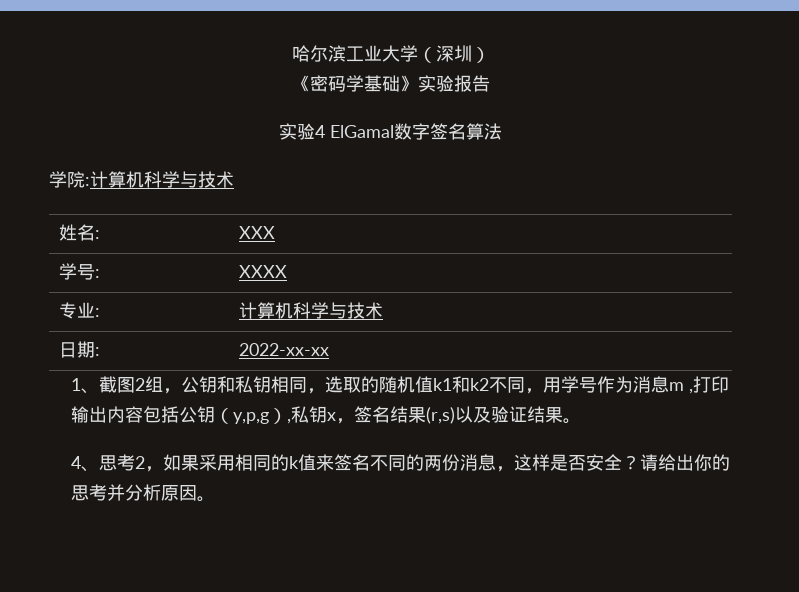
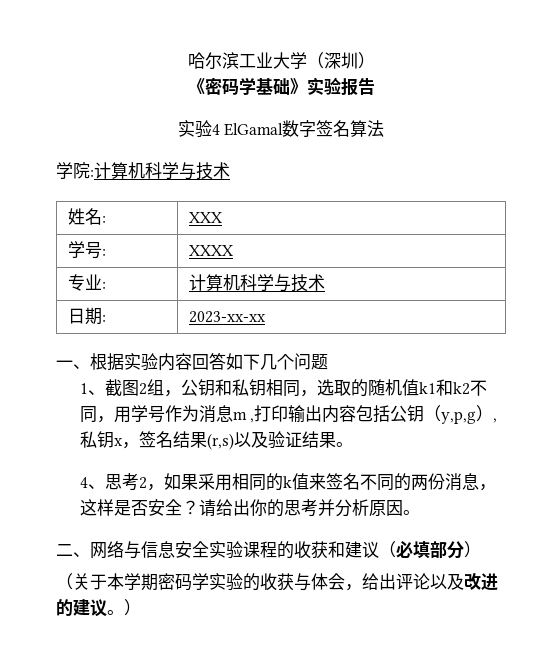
- 日期: | 2022-xx-xx
+ 日期: | 2023-xx-xx
+ 一、根据实验内容回答如下几个问题
+ 二、网络与信息安全实验课程的收获和建议（必填部分）
+ （关于本学期密码学实验的收获与体会，给出评论以及改进的建议。）

